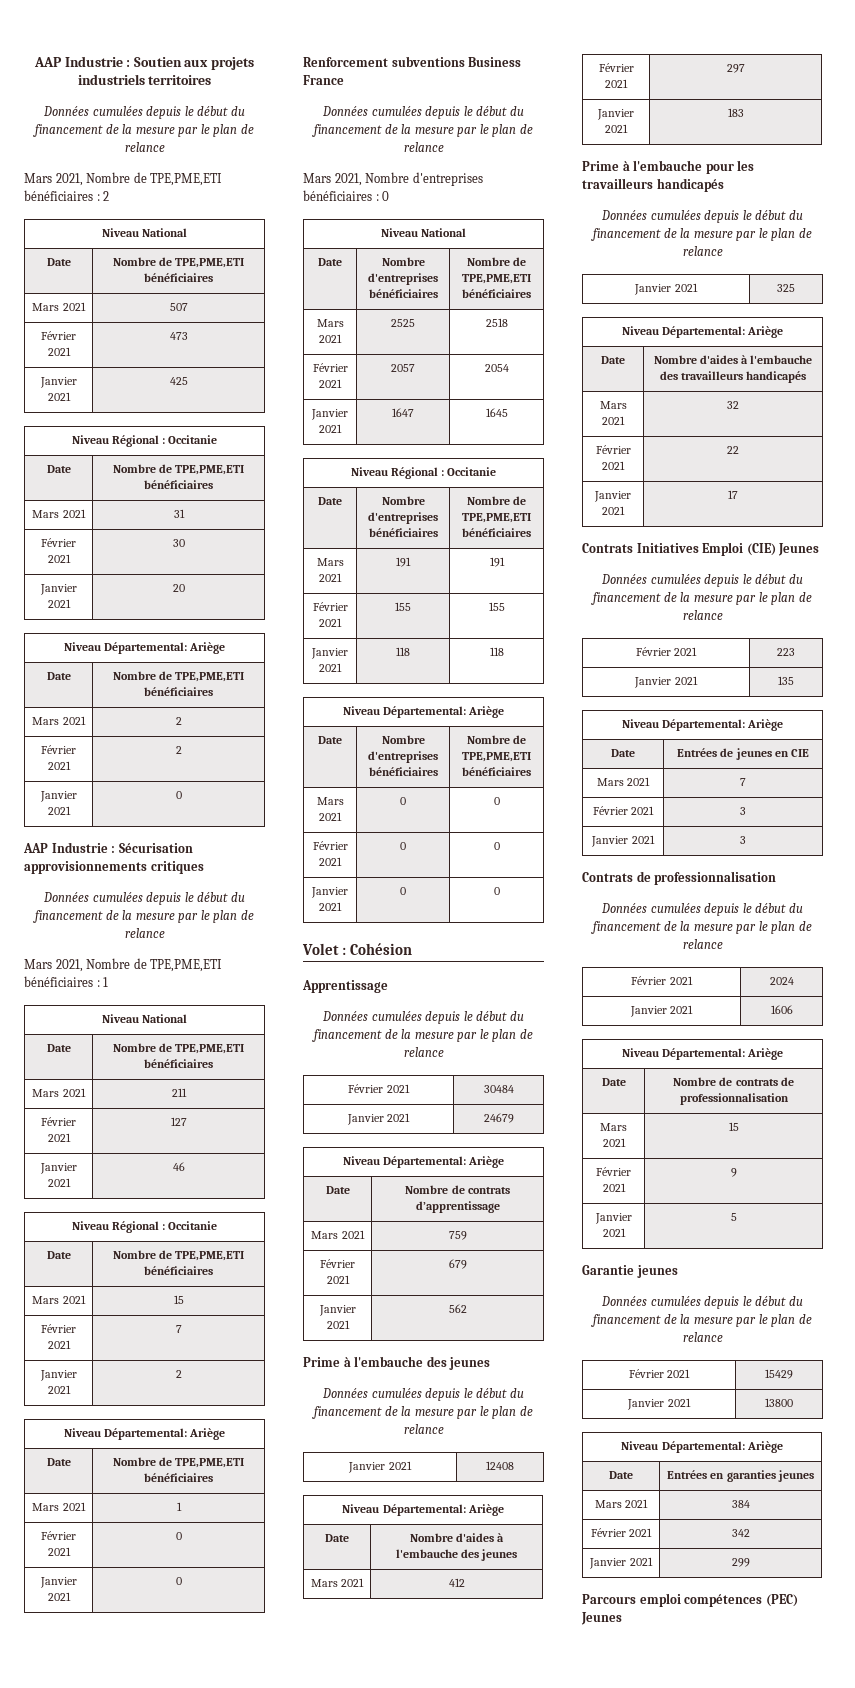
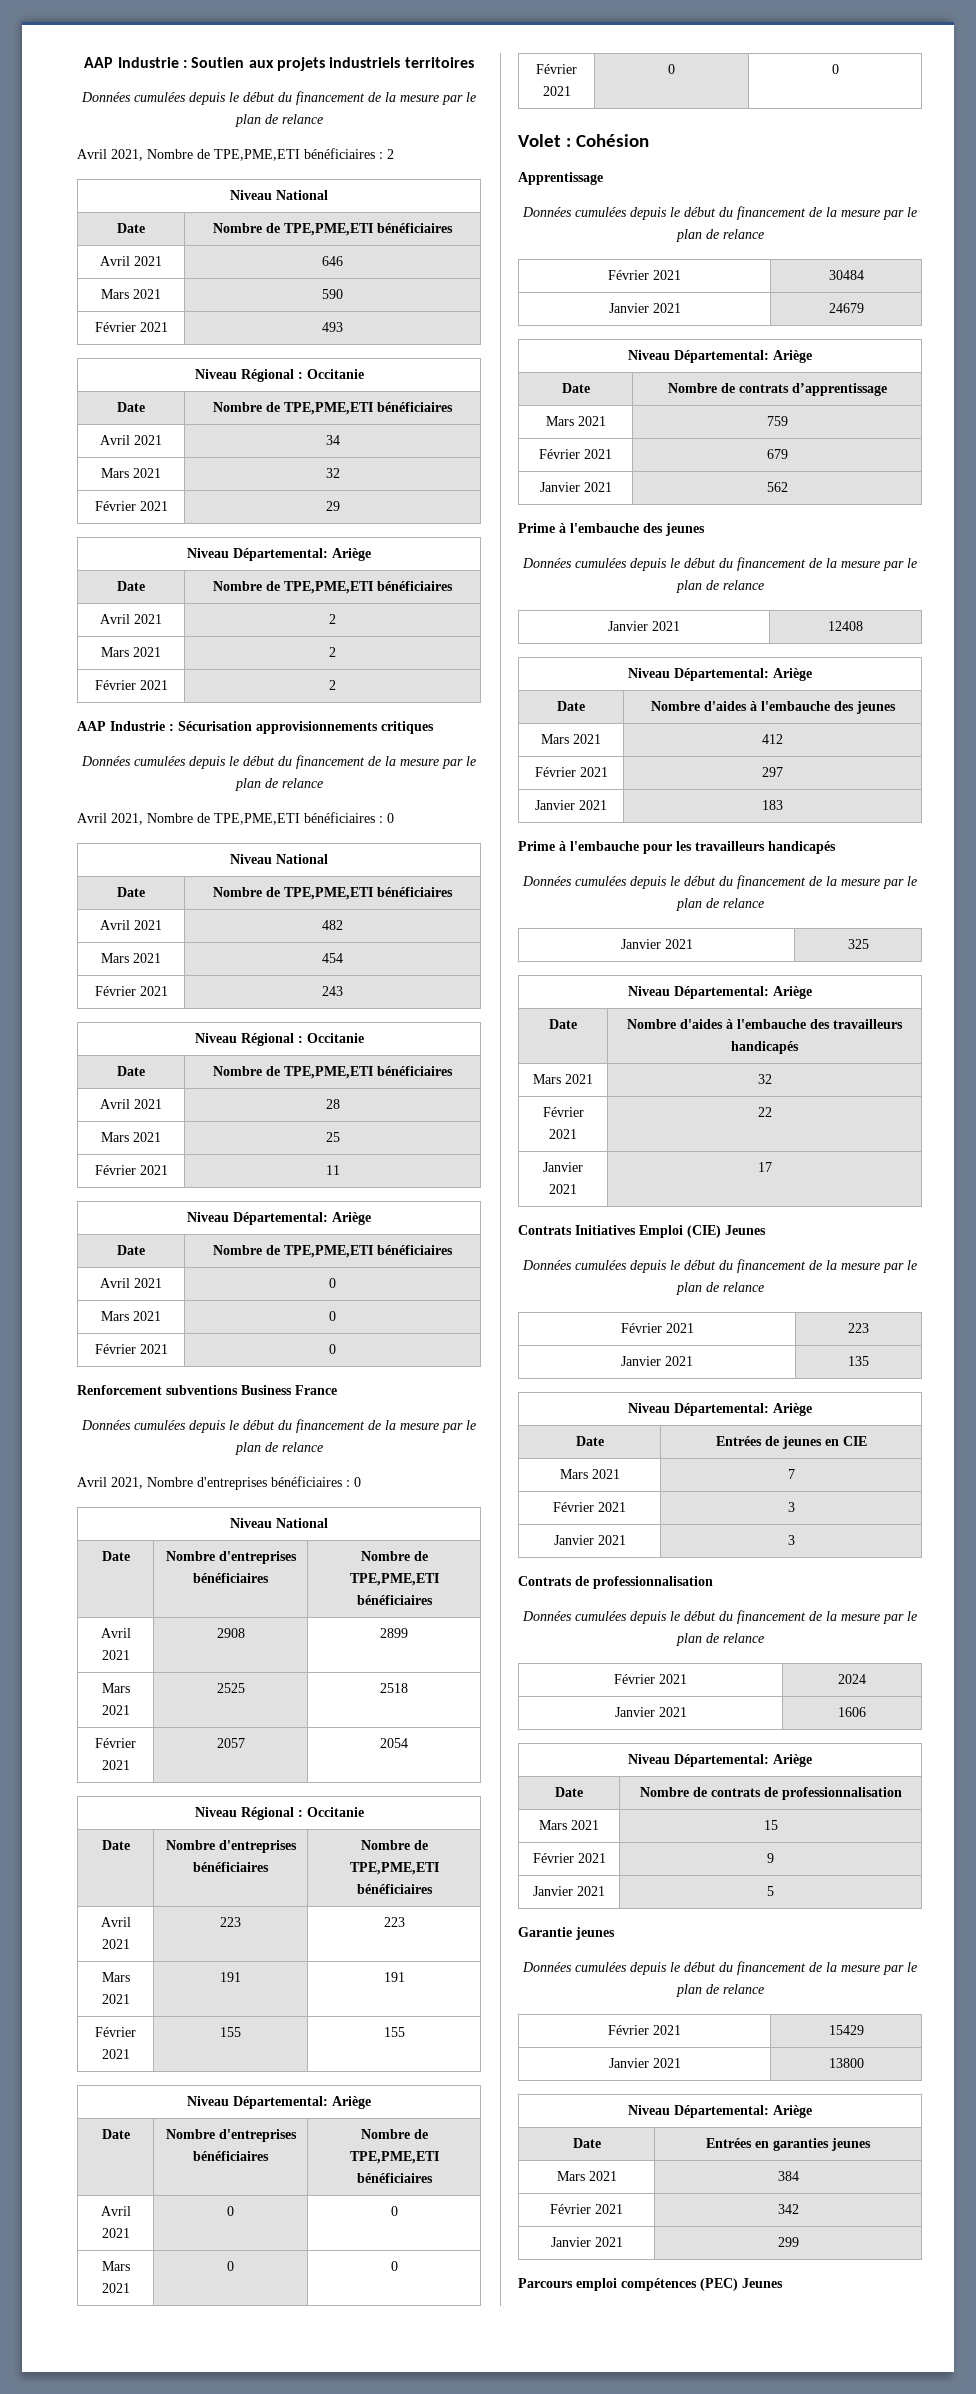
- Mars 2021, Nombre de TPE,PME,ETI bénéficiaires : 2
+ Avril 2021, Nombre de TPE,PME,ETI bénéficiaires : 2
- Mars 2021 | 507
- Février 2021 | 473
- Janvier 2021 | 425
+ Avril 2021 | 646
+ Mars 2021 | 590
+ Février 2021 | 493
  Niveau Régional : Occitanie
  Date | Nombre de TPE,PME,ETI bénéficiaires
- Mars 2021 | 31
- Février 2021 | 30
- Janvier 2021 | 20
+ Avril 2021 | 34
+ Mars 2021 | 32
+ Février 2021 | 29
  Niveau Départemental: Ariège
  Date | Nombre de TPE,PME,ETI bénéficiaires
+ Avril 2021 | 2
  Février 2021 | 2
- Janvier 2021 | 0
- Mars 2021, Nombre de TPE,PME,ETI bénéficiaires : 1
+ Avril 2021, Nombre de TPE,PME,ETI bénéficiaires : 0
  Niveau National
  Date | Nombre de TPE,PME,ETI bénéficiaires
- Mars 2021 | 211
- Février 2021 | 127
- Janvier 2021 | 46
+ Avril 2021 | 482
+ Mars 2021 | 454
+ Février 2021 | 243
  Niveau Régional : Occitanie
  Date | Nombre de TPE,PME,ETI bénéficiaires
- Mars 2021 | 15
- Février 2021 | 7
- Janvier 2021 | 2
+ Avril 2021 | 28
+ Mars 2021 | 25
+ Février 2021 | 11
  Niveau Départemental: Ariège
  Date | Nombre de TPE,PME,ETI bénéficiaires
- Mars 2021 | 1
+ Avril 2021 | 0
+ Mars 2021 | 0
  Février 2021 | 0
- Janvier 2021 | 0
- Mars 2021, Nombre d'entreprises bénéficiaires : 0
+ Avril 2021, Nombre d'entreprises bénéficiaires : 0
+ Avril 2021 | 2908 | 2899
- Janvier 2021 | 1647 | 1645
+ Avril 2021 | 223 | 223
- Janvier 2021 | 118 | 118
+ Avril 2021 | 0 | 0
- Janvier 2021 | 0 | 0

